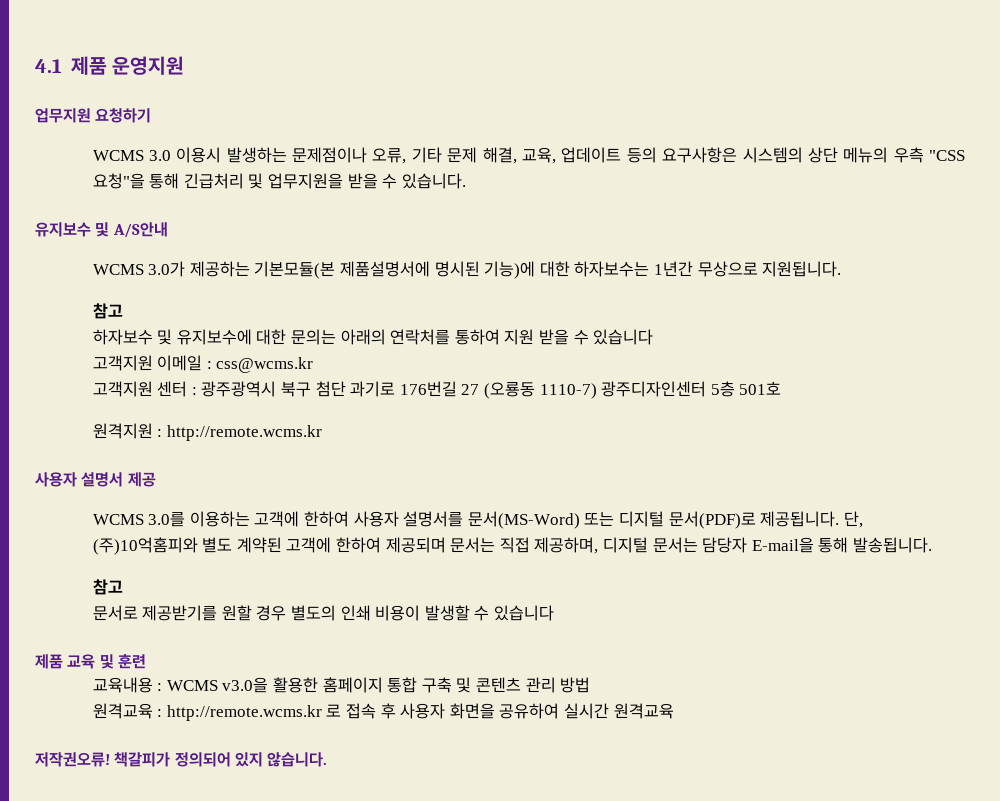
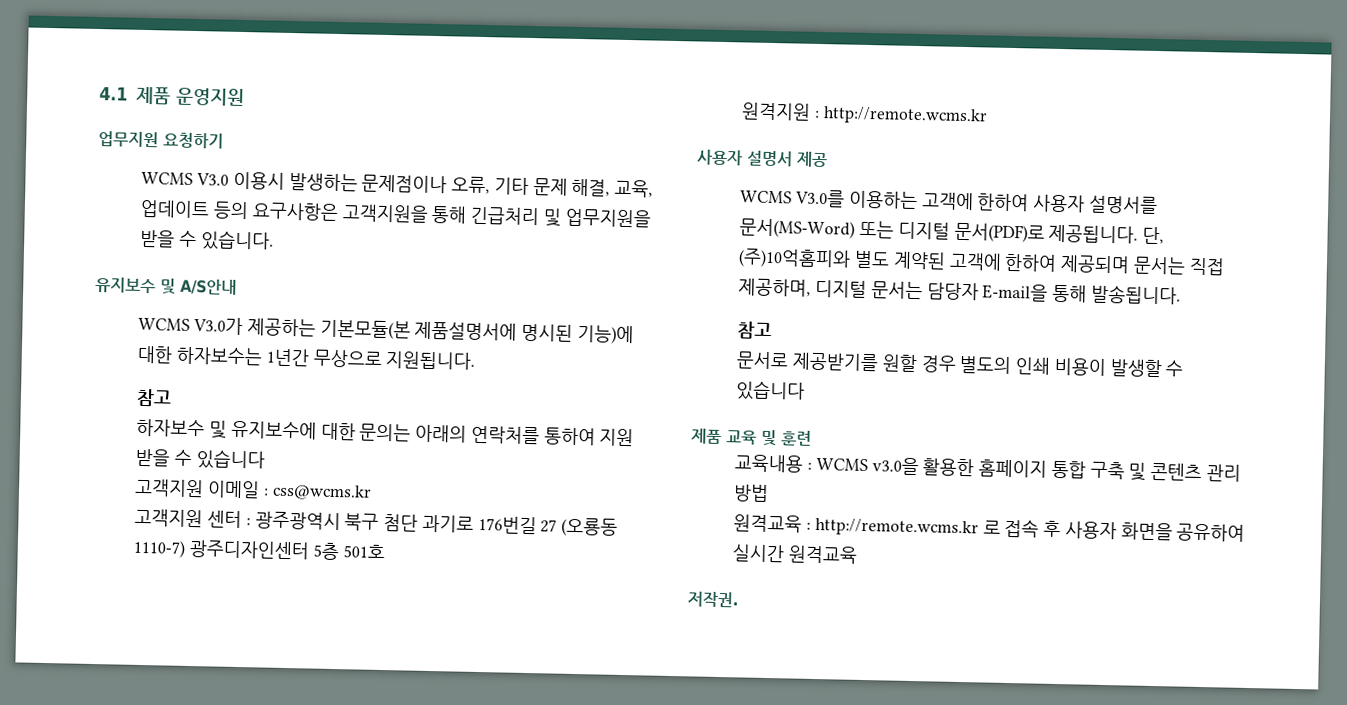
- WCMS 3.0 이용시 발생하는 문제점이나 오류, 기타 문제 해결, 교육, 업데이트 등의 요구사항은 시스템의 상단 메뉴의 우측 "CSS 요청"을 통해 긴급처리 및 업무지원을 받을 수 있습니다.
+ WCMS V3.0 이용시 발생하는 문제점이나 오류, 기타 문제 해결, 교육, 업데이트 등의 요구사항은 고객지원을 통해 긴급처리 및 업무지원을 받을 수 있습니다.
- WCMS 3.0가 제공하는 기본모듈(본 제품설명서에 명시된 기능)에 대한 하자보수는 1년간 무상으로 지원됩니다.
+ WCMS V3.0가 제공하는 기본모듈(본 제품설명서에 명시된 기능)에 대한 하자보수는 1년간 무상으로 지원됩니다.
- WCMS 3.0를 이용하는 고객에 한하여 사용자 설명서를 문서(MS-Word) 또는 디지털 문서(PDF)로 제공됩니다.
+ WCMS V3.0를 이용하는 고객에 한하여 사용자 설명서를 문서(MS-Word) 또는 디지털 문서(PDF)로 제공됩니다.
- 저작권오류! 책갈피가 정의되어 있지 않습니다.
+ 저작권.

